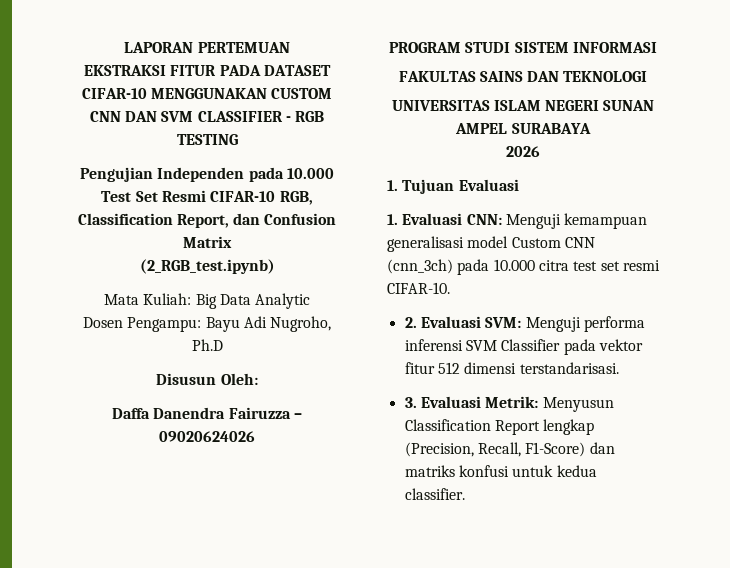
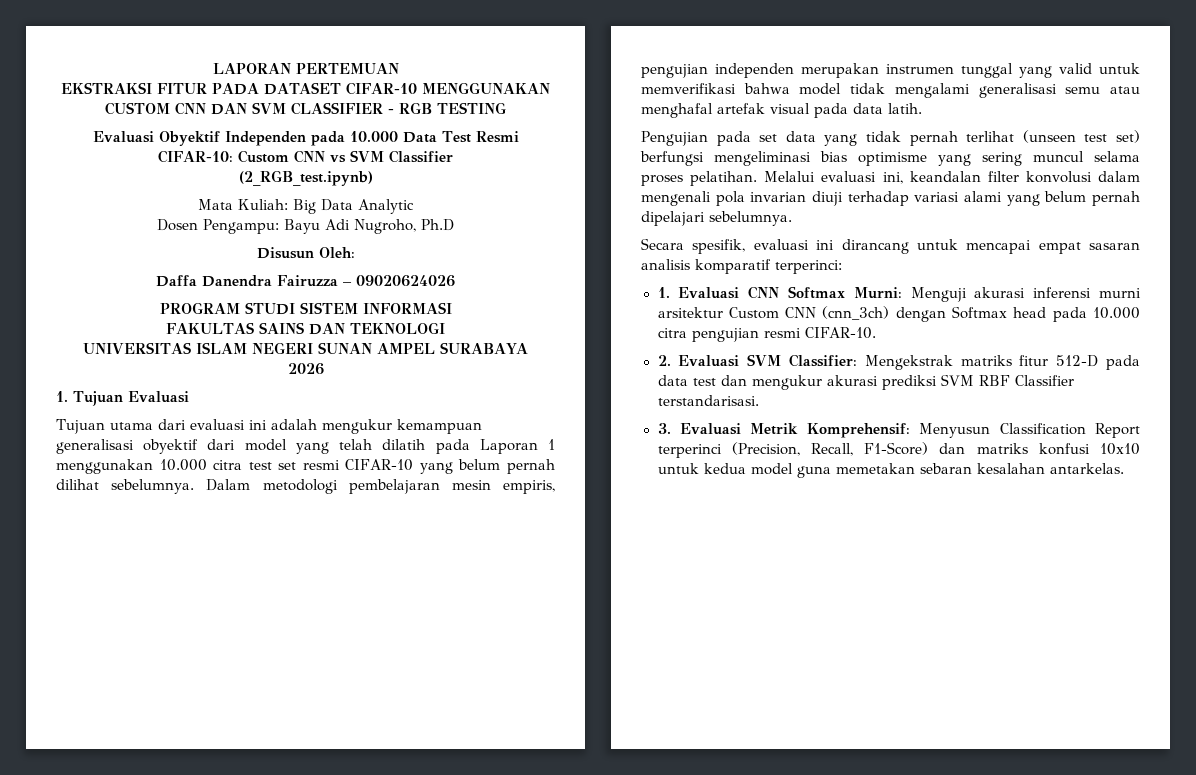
- Pengujian Independen pada 10.000 Test Set Resmi CIFAR-10 RGB, Classification Report, dan Confusion Matrix
+ Evaluasi Obyektif Independen pada 10.000 Data Test Resmi CIFAR-10: Custom CNN vs SVM Classifier
- 1. Evaluasi CNN: Menguji kemampuan generalisasi model Custom CNN (cnn_3ch) pada 10.000 citra test set resmi CIFAR-10.
- 2. Evaluasi SVM: Menguji performa inferensi SVM Classifier pada vektor fitur 512 dimensi terstandarisasi.
+ Tujuan utama dari evaluasi ini adalah mengukur kemampuan generalisasi obyektif dari model yang telah dilatih pada Laporan 1 menggunakan 10.000 citra test set resmi CIFAR-10 yang belum pernah dilihat sebelumnya. Dalam metodologi pembelajaran mesin empiris, pengujian independen merupakan instrumen tunggal yang valid untuk memverifikasi bahwa model tidak mengalami generalisasi semu atau menghafal artefak visual pada data latih.
+ Pengujian pada set data yang tidak pernah terlihat (unseen test set) berfungsi mengeliminasi bias optimisme yang sering muncul selama proses pelatihan. Melalui evaluasi ini, keandalan filter konvolusi dalam mengenali pola invarian diuji terhadap variasi alami yang belum pernah dipelajari sebelumnya.
+ Secara spesifik, evaluasi ini dirancang untuk mencapai empat sasaran analisis komparatif terperinci:
+ 1. Evaluasi CNN Softmax Murni: Menguji akurasi inferensi murni arsitektur Custom CNN (cnn_3ch) dengan Softmax head pada 10.000 citra pengujian resmi CIFAR-10.
+ 2. Evaluasi SVM Classifier: Mengekstrak matriks fitur 512-D pada data test dan mengukur akurasi prediksi SVM RBF Classifier terstandarisasi.
- 3. Evaluasi Metrik: Menyusun Classification Report lengkap (Precision, Recall, F1-Score) dan matriks konfusi untuk kedua classifier.
+ 3. Evaluasi Metrik Komprehensif: Menyusun Classification Report terperinci (Precision, Recall, F1-Score) dan matriks konfusi 10x10 untuk kedua model guna memetakan sebaran kesalahan antarkelas.

